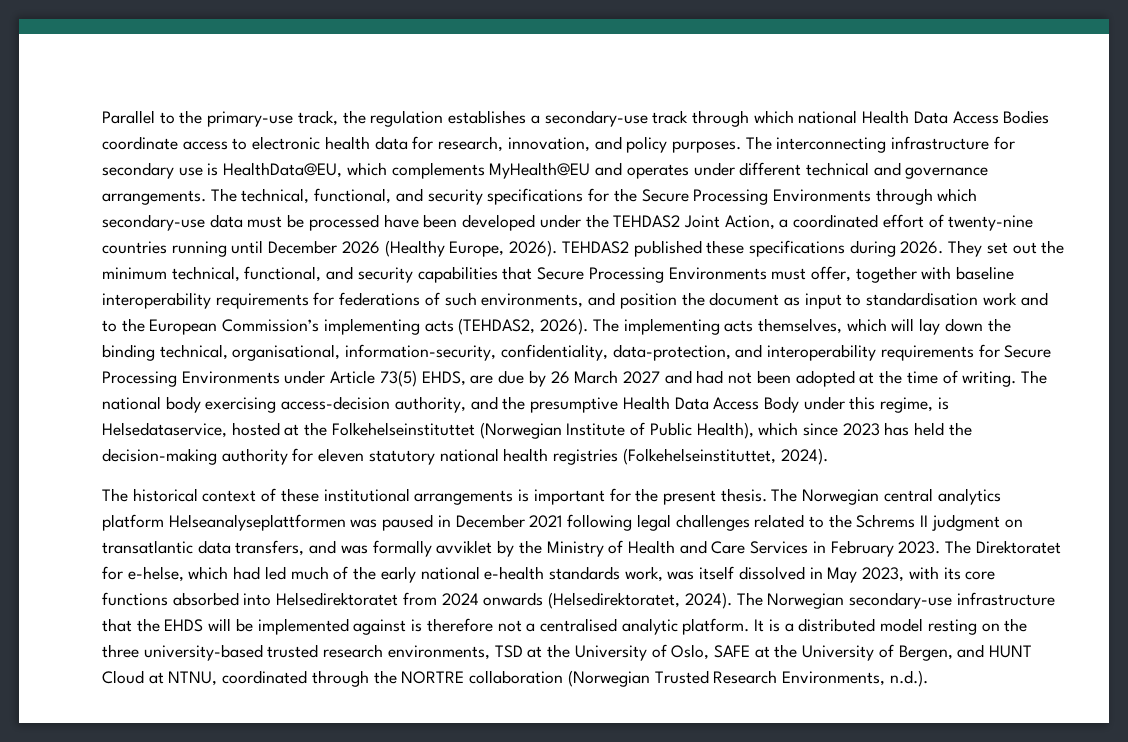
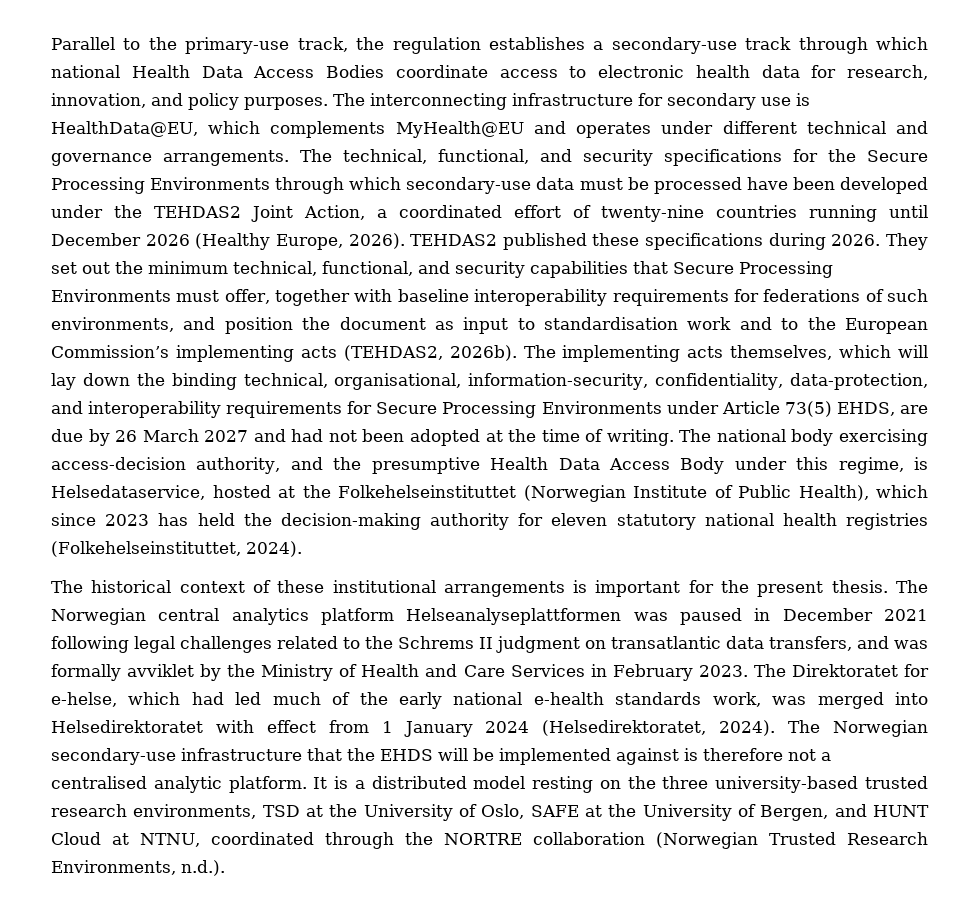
- They set out the minimum technical, functional, and security capabilities that Secure Processing Environments must offer, together with baseline interoperability requirements for federations of such environments, and position the document as input to standardisation work and to the European Commission’s implementing acts (TEHDAS2, 2026).
+ They set out the minimum technical, functional, and security capabilities that Secure Processing Environments must offer, together with baseline interoperability requirements for federations of such environments, and position the document as input to standardisation work and to the European Commission’s implementing acts (TEHDAS2, 2026b).
- The Direktoratet for e-helse, which had led much of the early national e-health standards work, was itself dissolved in May 2023, with its core functions absorbed into Helsedirektoratet from 2024 onwards (Helsedirektoratet, 2024).
+ The Direktoratet for e-helse, which had led much of the early national e-health standards work, was merged into Helsedirektoratet with effect from 1 January 2024 (Helsedirektoratet, 2024).

